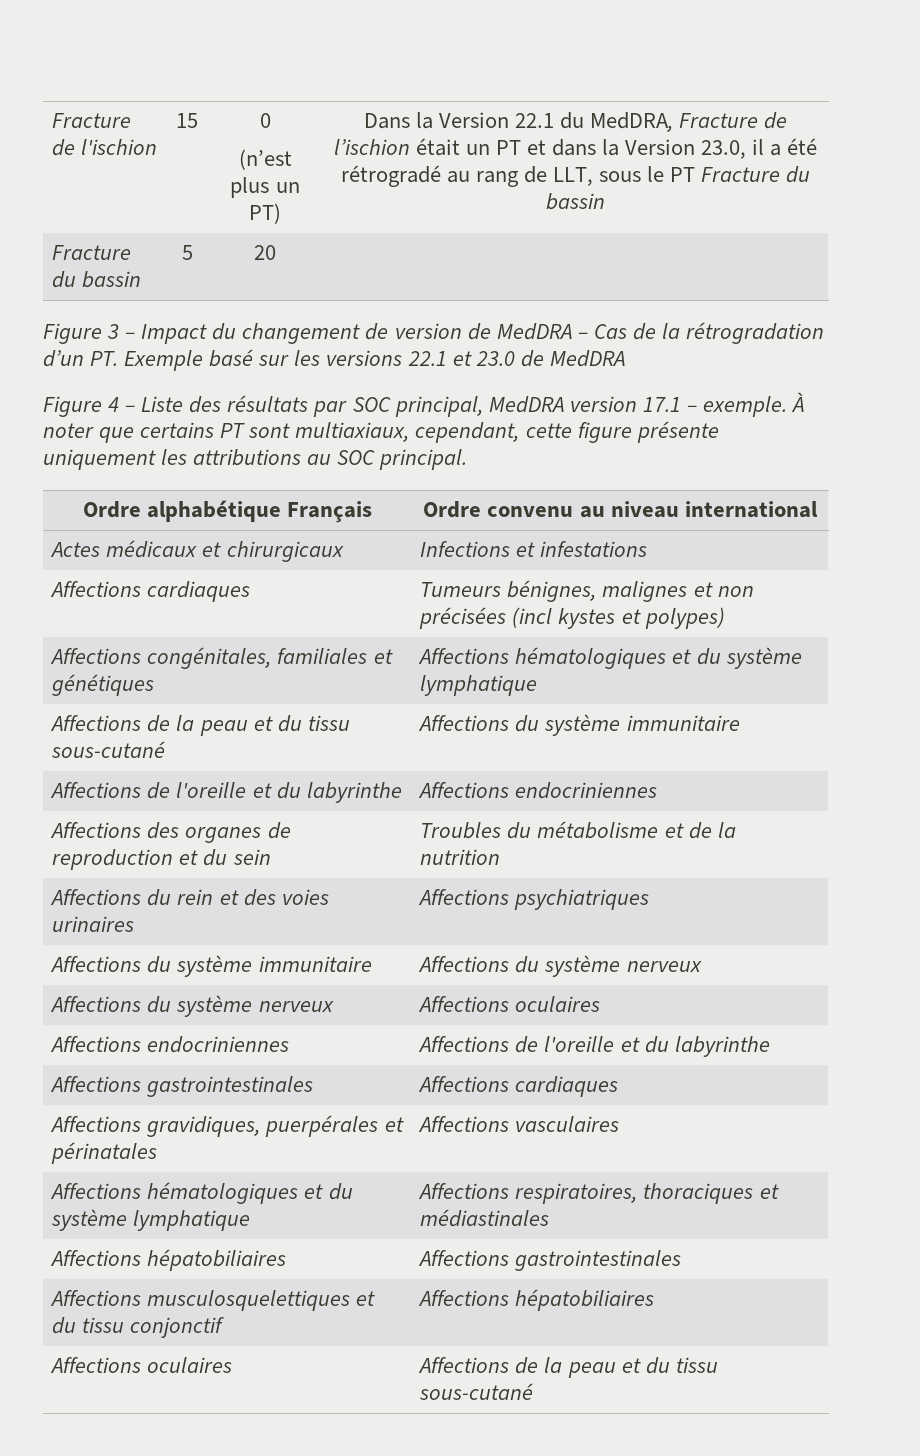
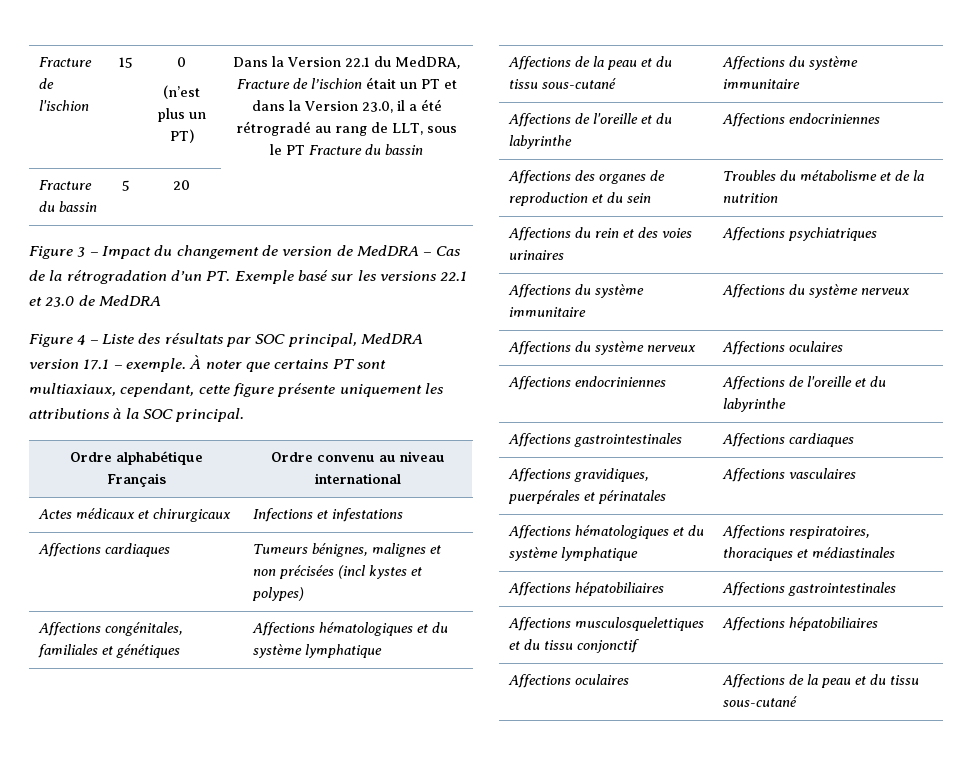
- À noter que certains PT sont multiaxiaux, cependant, cette figure présente uniquement les attributions au SOC principal.
+ À noter que certains PT sont multiaxiaux, cependant, cette figure présente uniquement les attributions à la SOC principal.

